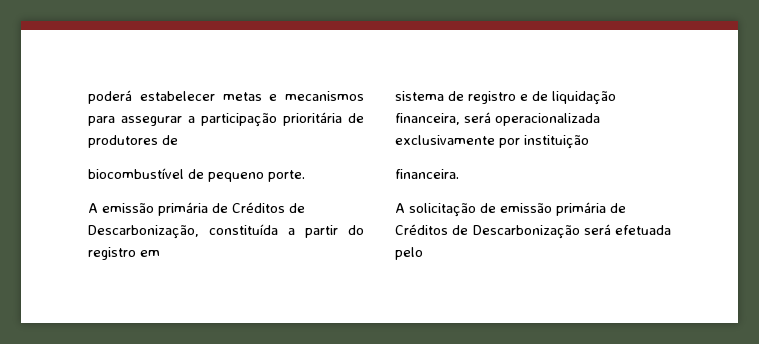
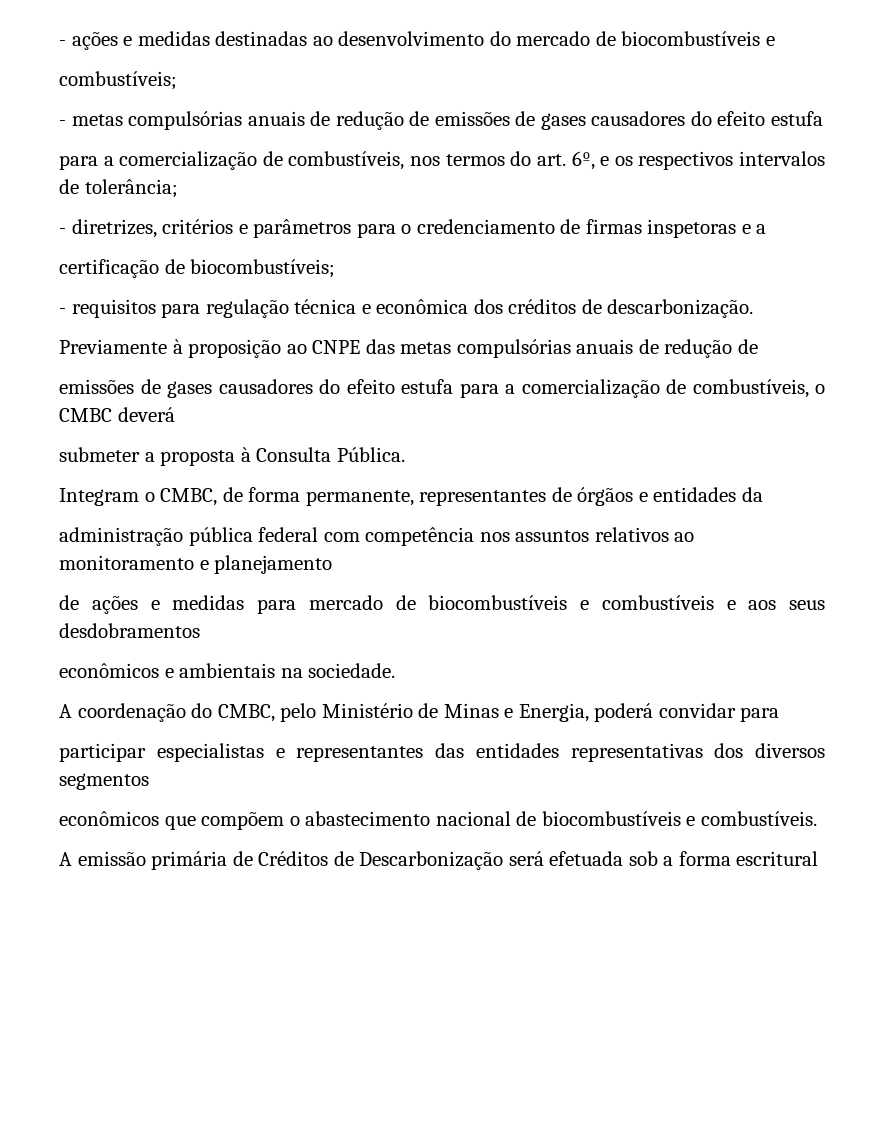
- poderá estabelecer metas e mecanismos para assegurar a participação prioritária de produtores de
- biocombustível de pequeno porte.
- A emissão primária de Créditos de Descarbonização, constituída a partir do registro em
- sistema de registro e de liquidação financeira, será operacionalizada exclusivamente por instituição
- financeira.
- A solicitação de emissão primária de Créditos de Descarbonização será efetuada pelo
+ - ações e medidas destinadas ao desenvolvimento do mercado de biocombustíveis e
+ combustíveis;
+ - metas compulsórias anuais de redução de emissões de gases causadores do efeito estufa
+ para a comercialização de combustíveis, nos termos do art. 6º, e os respectivos intervalos de tolerância;
+ - diretrizes, critérios e parâmetros para o credenciamento de firmas inspetoras e a
+ certificação de biocombustíveis;
+ - requisitos para regulação técnica e econômica dos créditos de descarbonização.
+ Previamente à proposição ao CNPE das metas compulsórias anuais de redução de
+ emissões de gases causadores do efeito estufa para a comercialização de combustíveis, o CMBC deverá
+ submeter a proposta à Consulta Pública.
+ Integram o CMBC, de forma permanente, representantes de órgãos e entidades da
+ administração pública federal com competência nos assuntos relativos ao monitoramento e planejamento
+ de ações e medidas para mercado de biocombustíveis e combustíveis e aos seus desdobramentos
+ econômicos e ambientais na sociedade.
+ A coordenação do CMBC, pelo Ministério de Minas e Energia, poderá convidar para
+ participar especialistas e representantes das entidades representativas dos diversos segmentos
+ econômicos que compõem o abastecimento nacional de biocombustíveis e combustíveis.
+ A emissão primária de Créditos de Descarbonização será efetuada sob a forma escritural

